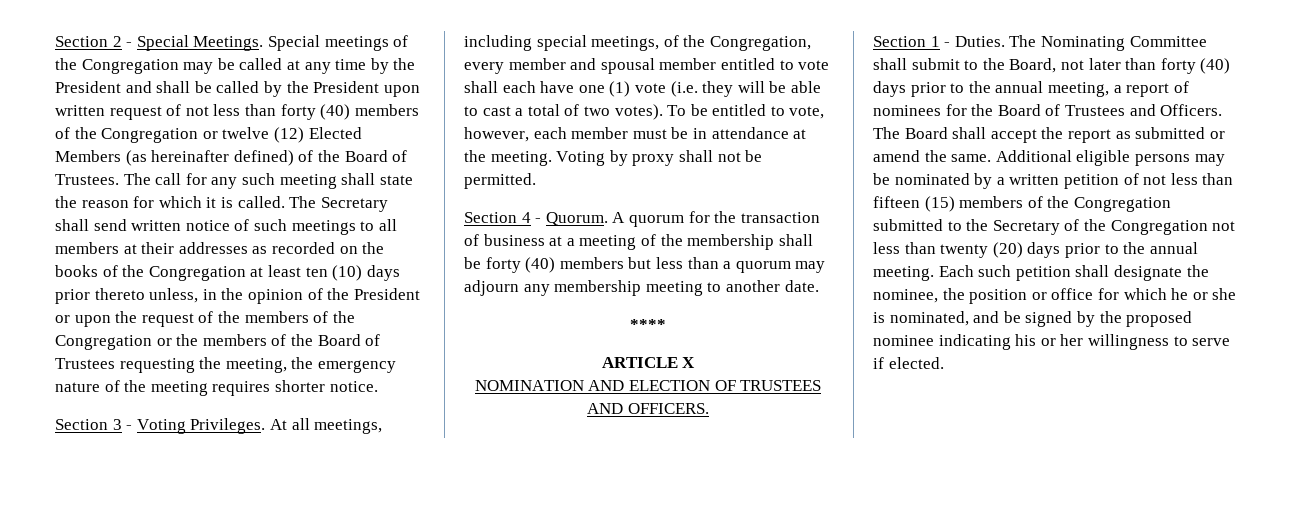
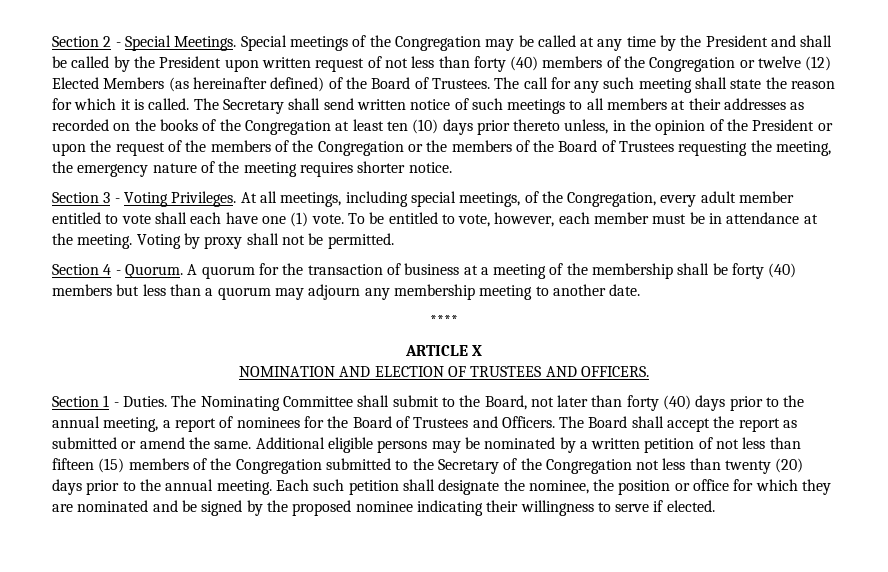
- At all meetings, including special meetings, of the Congregation, every member and spousal member entitled to vote shall each have one (1) vote (i.e. they will be able to cast a total of two votes).
+ At all meetings, including special meetings, of the Congregation, every adult member entitled to vote shall each have one (1) vote.
- Each such petition shall designate the nominee, the position or office for which he or she is nominated, and be signed by the proposed nominee indicating his or her willingness to serve if elected.
+ Each such petition shall designate the nominee, the position or office for which they are nominated and be signed by the proposed nominee indicating their willingness to serve if elected.

